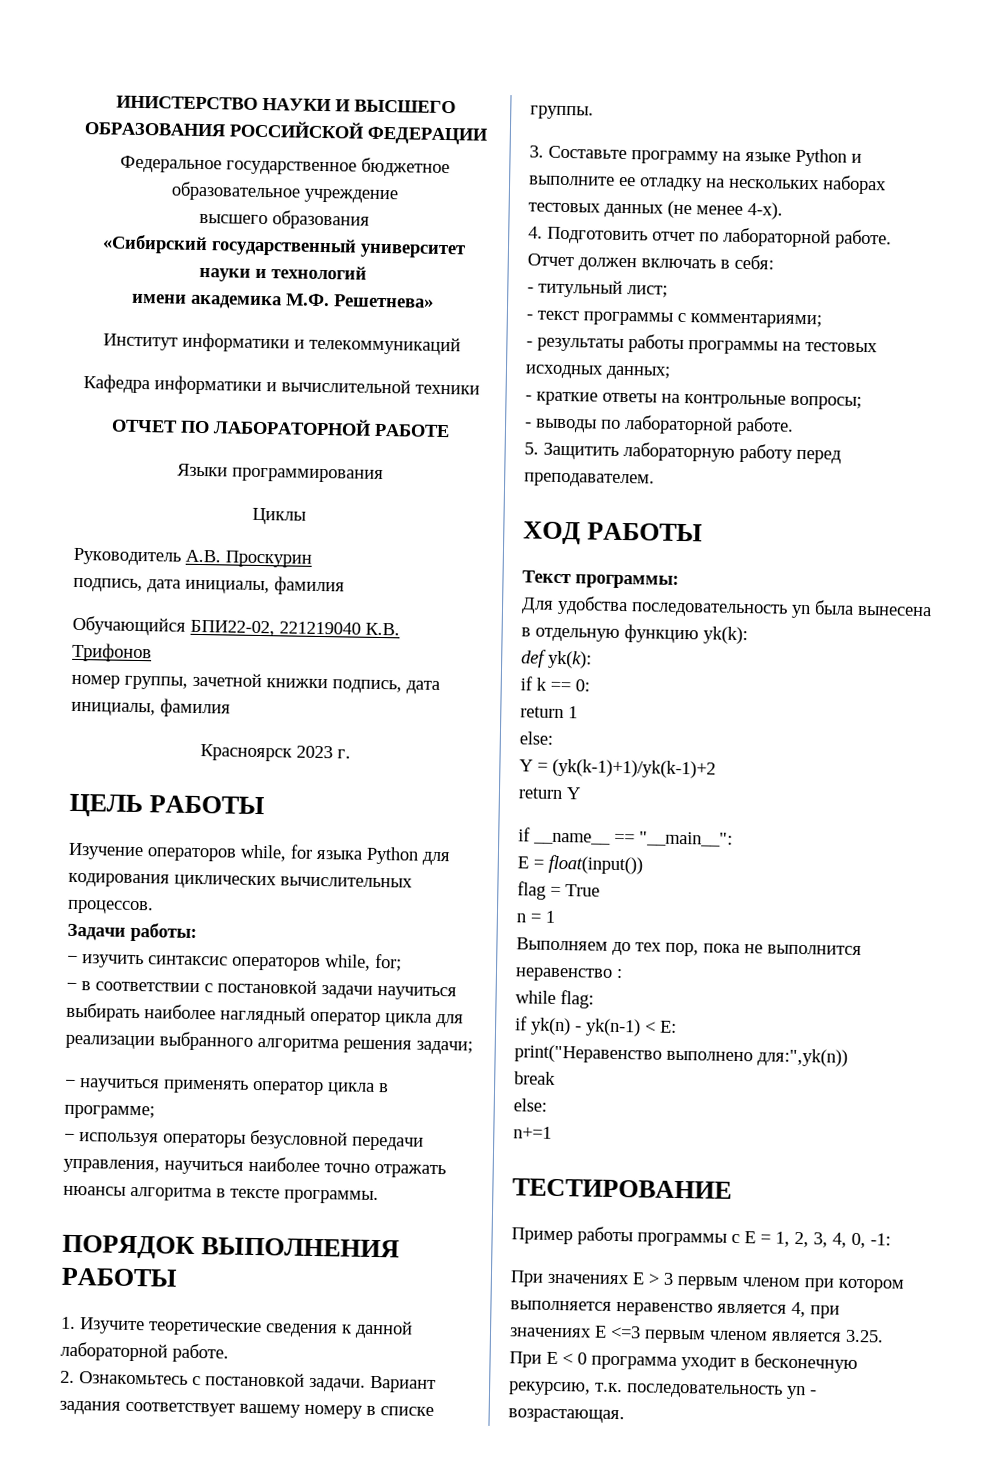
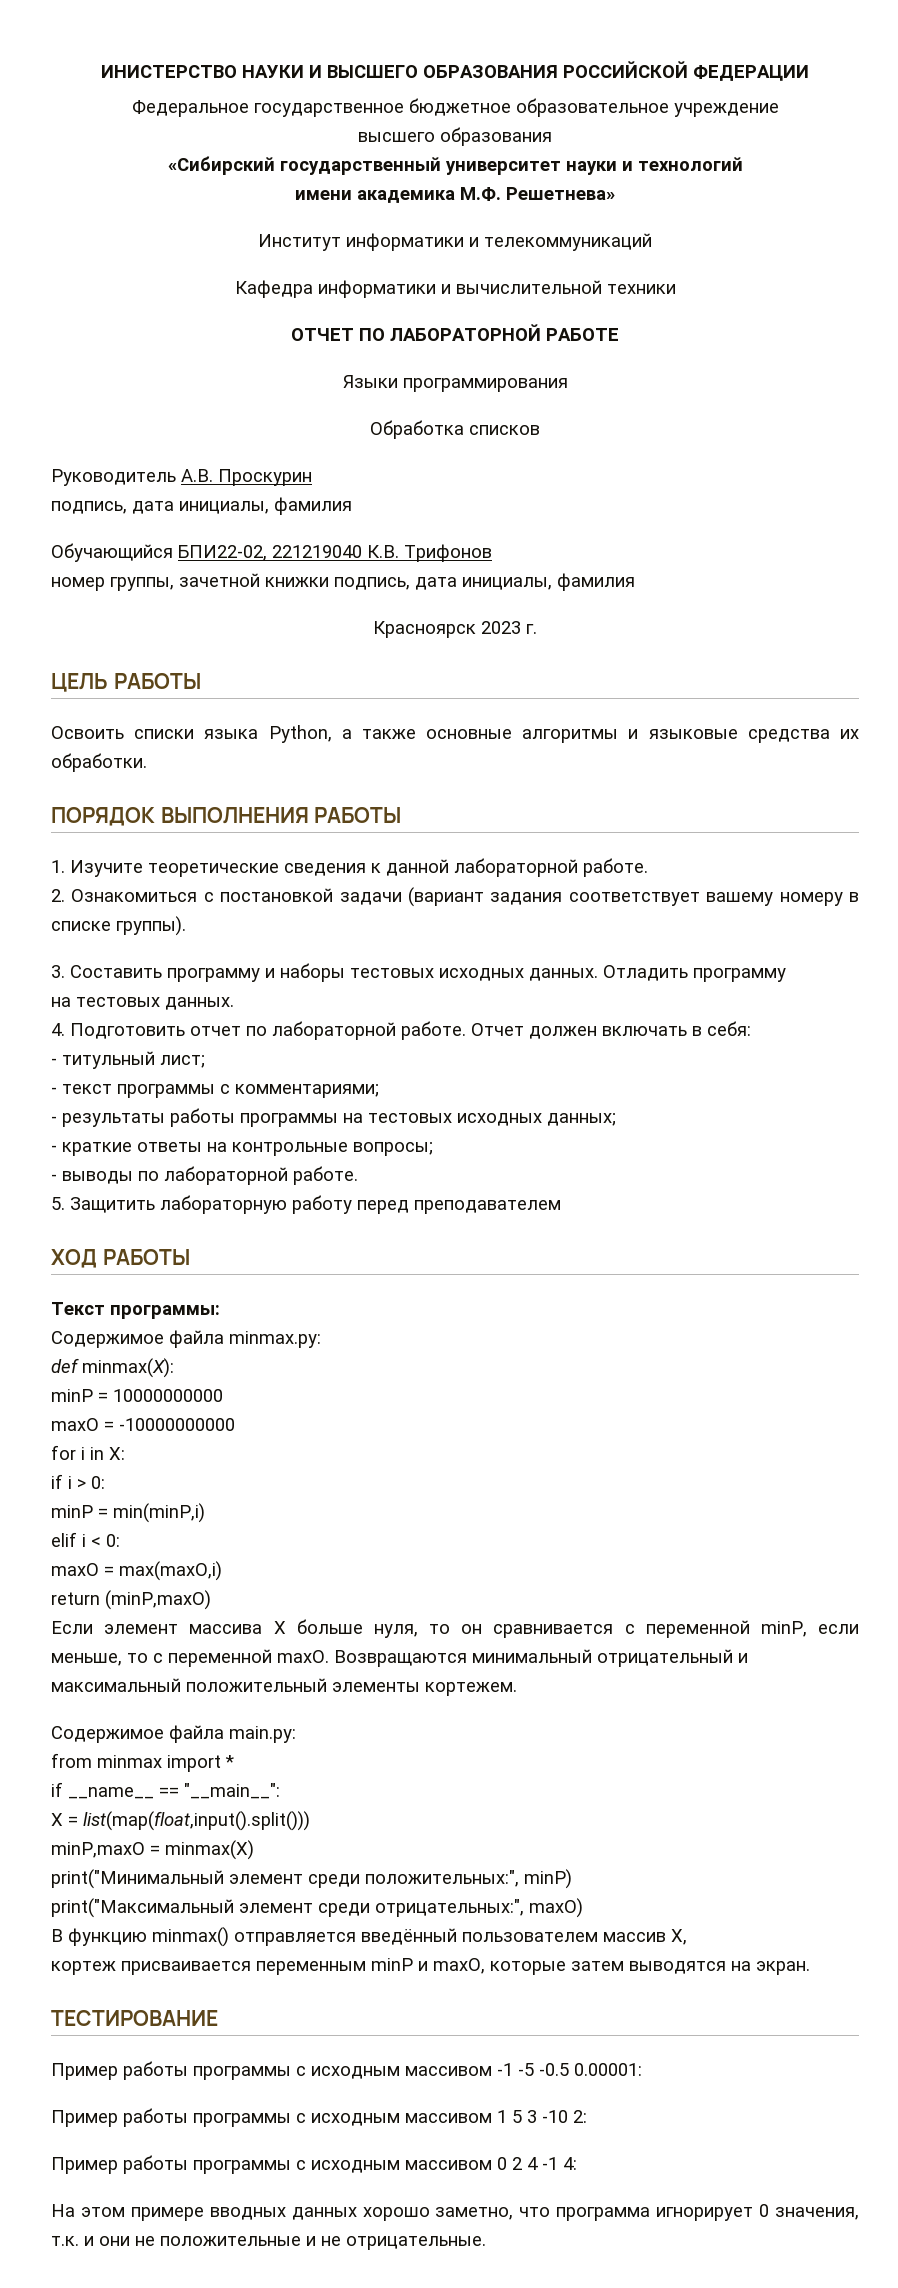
- Циклы
+ Обработка списков
- Изучение операторов while, for языка Python для кодирования циклических вычислительных процессов.
- Задачи работы:
- − изучить синтаксис операторов while, for;
- − в соответствии с постановкой задачи научиться выбирать наиболее наглядный оператор цикла для реализации выбранного алгоритма решения задачи;
- − научиться применять оператор цикла в программе;
- − используя операторы безусловной передачи управления, научиться наиболее точно отражать нюансы алгоритма в тексте программы.
+ Освоить списки языка Python, а также основные алгоритмы и языковые средства их обработки.
- 2. Ознакомьтесь с постановкой задачи. Вариант задания соответствует вашему номеру в списке группы.
+ 2. Ознакомиться с постановкой задачи (вариант задания соответствует вашему номеру в списке группы).
- 3. Составьте программу на языке Python и выполните ее отладку на нескольких наборах тестовых данных (не менее 4-х).
+ 3. Составить программу и наборы тестовых исходных данных. Отладить программу
+ на тестовых данных.
- 5. Защитить лабораторную работу перед преподавателем.
+ 5. Защитить лабораторную работу перед преподавателем
- Для удобства последовательность yn была вынесена в отдельную функцию yk(k):
- def yk(k):
- if k == 0:
- return 1
- else:
- Y = (yk(k-1)+1)/yk(k-1)+2
- return Y
+ Содержимое файла minmax.py:
+ def minmax(X):
+ minP = 10000000000
+ maxO = -10000000000
+ for i in X:
+ if i > 0:
+ minP = min(minP,i)
+ elif i < 0:
+ maxO = max(maxO,i)
+ return (minP,maxO)
+ Если элемент массива X больше нуля, то он сравнивается с переменной minP, если меньше, то с переменной maxO. Возвращаются минимальный отрицательный и максимальный положительный элементы кортежем.
+ Содержимое файла main.py:
+ from minmax import *
  if __name__ == "__main__":
- E = float(input())
- flag = True
- n = 1
- Выполняем до тех пор, пока не выполнится неравенство :
- while flag:
- if yk(n) - yk(n-1) < E:
- print("Неравенство выполнено для:",yk(n))
- break
- else:
- n+=1
+ X = list(map(float,input().split()))
+ minP,maxO = minmax(X)
+ print("Минимальный элемент среди положительных:", minP)
+ print("Максимальный элемент среди отрицательных:", maxO)
+ В функцию minmax() отправляется введённый пользователем массив X,
+ кортеж присваивается переменным minP и maxO, которые затем выводятся на экран.
- Пример работы программы с E = 1, 2, 3, 4, 0, -1:
- При значениях E > 3 первым членом при котором выполняется неравенство является 4, при значениях E <=3 первым членом является 3.25. При E < 0 программа уходит в бесконечную рекурсию, т.к. последовательность yn - возрастающая.
+ Пример работы программы с исходным массивом -1 -5 -0.5 0.00001:
+ Пример работы программы с исходным массивом 1 5 3 -10 2:
+ Пример работы программы с исходным массивом 0 2 4 -1 4:
+ На этом примере вводных данных хорошо заметно, что программа игнорирует 0 значения, т.к. и они не положительные и не отрицательные.

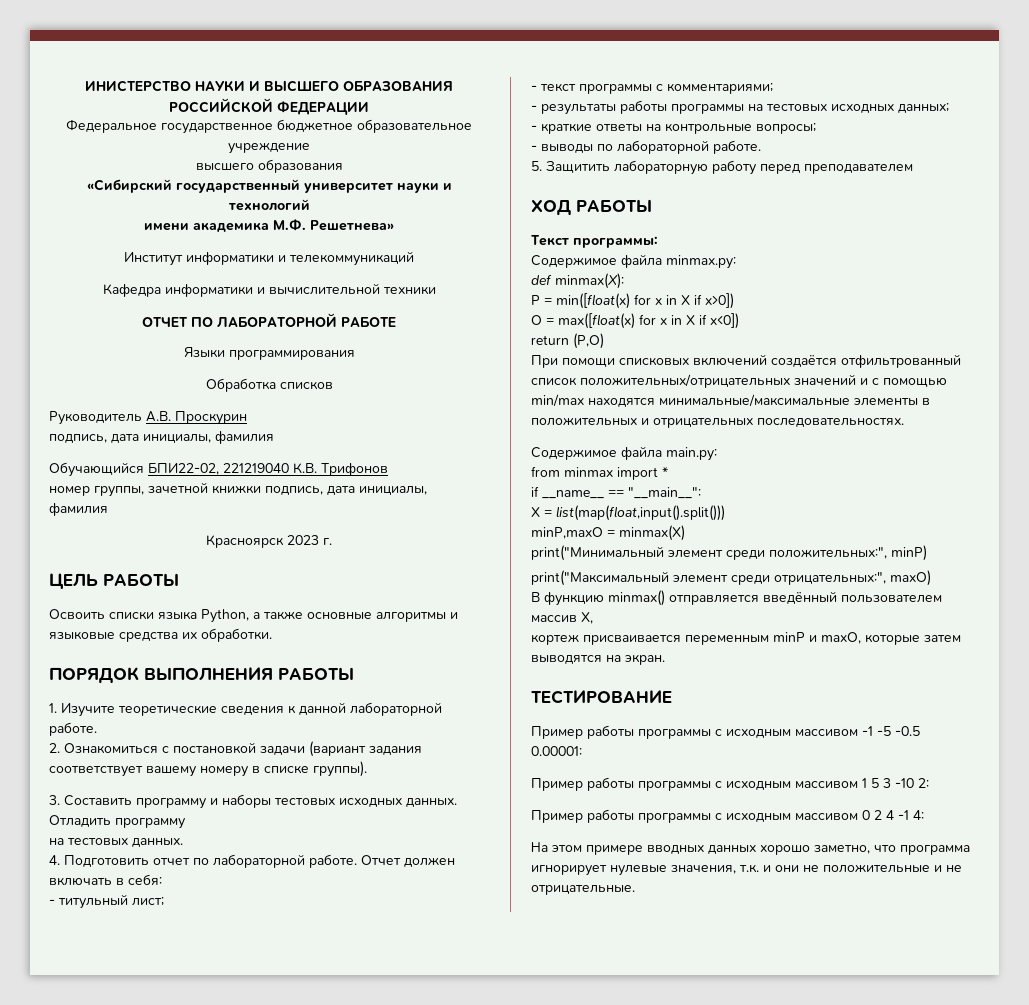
- minP = 10000000000
- maxO = -10000000000
- for i in X:
- if i > 0:
- minP = min(minP,i)
- elif i < 0:
- maxO = max(maxO,i)
- return (minP,maxO)
- Если элемент массива X больше нуля, то он сравнивается с переменной minP, если меньше, то с переменной maxO. Возвращаются минимальный отрицательный и максимальный положительный элементы кортежем.
+ P = min([float(x) for x in X if x>0])
+ O = max([float(x) for x in X if x<0])
+ return (P,O)
+ При помощи списковых включений создаётся отфильтрованный список положительных/отрицательных значений и с помощью min/max находятся минимальные/максимальные элементы в положительных и отрицательных последовательностях.
- На этом примере вводных данных хорошо заметно, что программа игнорирует 0 значения, т.к. и они не положительные и не отрицательные.
+ На этом примере вводных данных хорошо заметно, что программа игнорирует нулевые значения, т.к. и они не положительные и не отрицательные.

